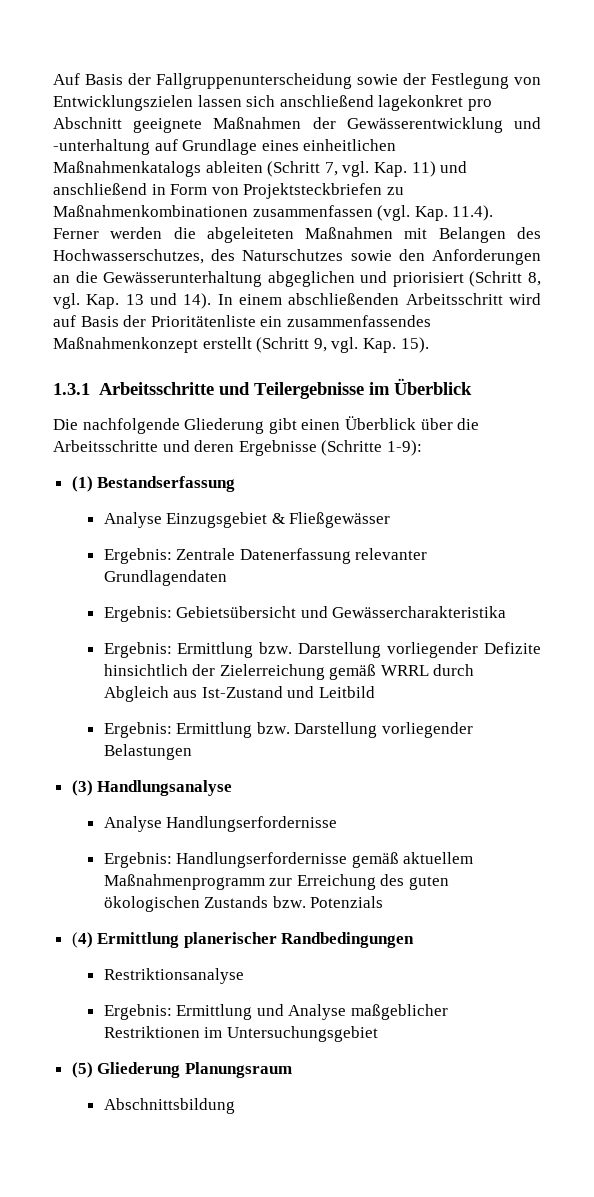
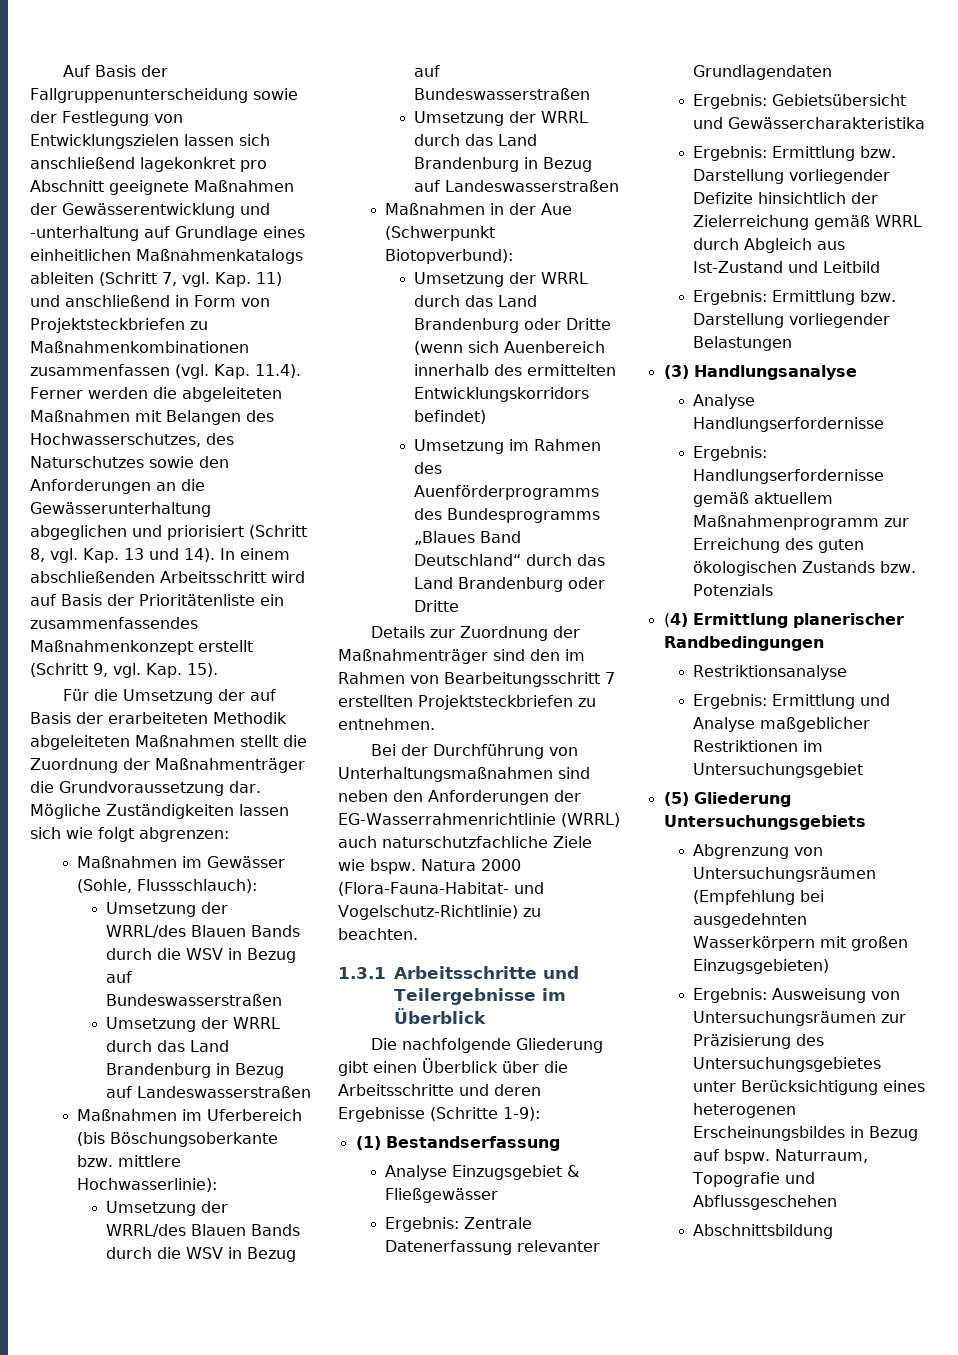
+ Für die Umsetzung der auf Basis der erarbeiteten Methodik abgeleiteten Maßnahmen stellt die Zuordnung der Maßnahmenträger die Grundvoraussetzung dar. Mögliche Zuständigkeiten lassen sich wie folgt abgrenzen:
+ Maßnahmen im Gewässer (Sohle, Flussschlauch):
+ Umsetzung der WRRL/des Blauen Bands durch die WSV in Bezug auf Bundeswasserstraßen
+ Umsetzung der WRRL durch das Land Brandenburg in Bezug auf Landeswasserstraßen
+ Maßnahmen im Uferbereich (bis Böschungsoberkante bzw. mittlere Hochwasserlinie):
+ Umsetzung der WRRL/des Blauen Bands durch die WSV in Bezug auf Bundeswasserstraßen
+ Umsetzung der WRRL durch das Land Brandenburg in Bezug auf Landeswasserstraßen
+ Maßnahmen in der Aue (Schwerpunkt Biotopverbund):
+ Umsetzung der WRRL durch das Land Brandenburg oder Dritte (wenn sich Auenbereich innerhalb des ermittelten Entwicklungskorridors befindet)
+ Umsetzung im Rahmen des Auenförderprogramms des Bundesprogramms „Blaues Band Deutschland“ durch das Land Brandenburg oder Dritte
+ Details zur Zuordnung der Maßnahmenträger sind den im Rahmen von Bearbeitungsschritt 7 erstellten Projektsteckbriefen zu entnehmen.
+ Bei der Durchführung von Unterhaltungsmaßnahmen sind neben den Anforderungen der EG-Wasserrahmenrichtlinie (WRRL) auch naturschutzfachliche Ziele wie bspw. Natura 2000 (Flora-Fauna-Habitat- und Vogelschutz-Richtlinie) zu beachten.
- (5) Gliederung Planungsraum
+ (5) Gliederung Untersuchungsgebiets
+ Abgrenzung von Untersuchungsräumen (Empfehlung bei ausgedehnten Wasserkörpern mit großen Einzugsgebieten)
+ Ergebnis: Ausweisung von Untersuchungsräumen zur Präzisierung des Untersuchungsgebietes unter Berücksichtigung eines heterogenen Erscheinungsbildes in Bezug auf bspw. Naturraum, Topografie und Abflussgeschehen

